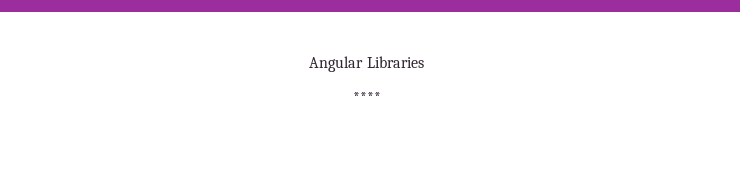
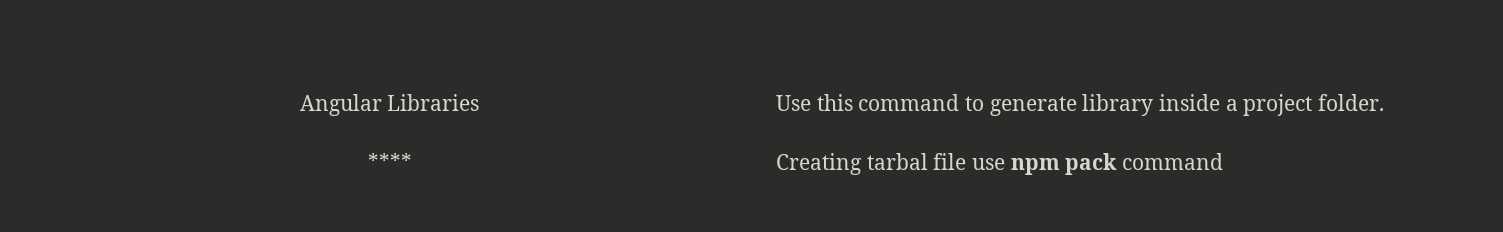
+ Use this command to generate library inside a project folder.
+ Creating tarbal file use npm pack command

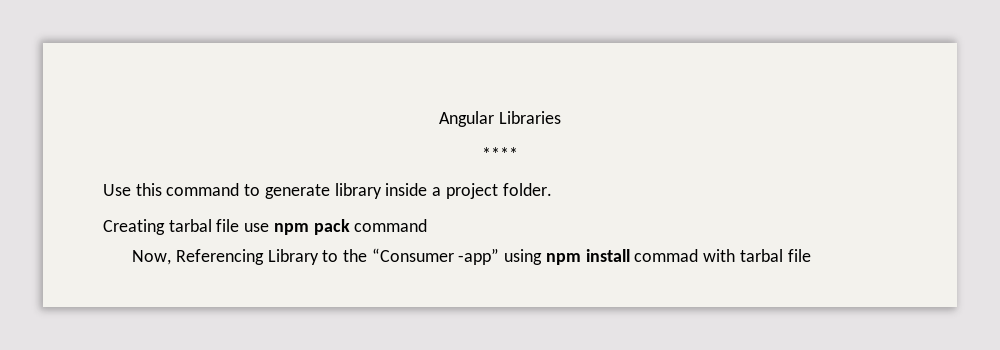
+ Now, Referencing Library to the “Consumer -app” using npm install commad with tarbal file

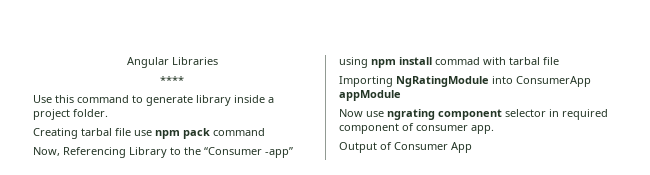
+ Importing NgRatingModule into ConsumerApp appModule
+ Now use ngrating component selector in required component of consumer app.
+ Output of Consumer App

